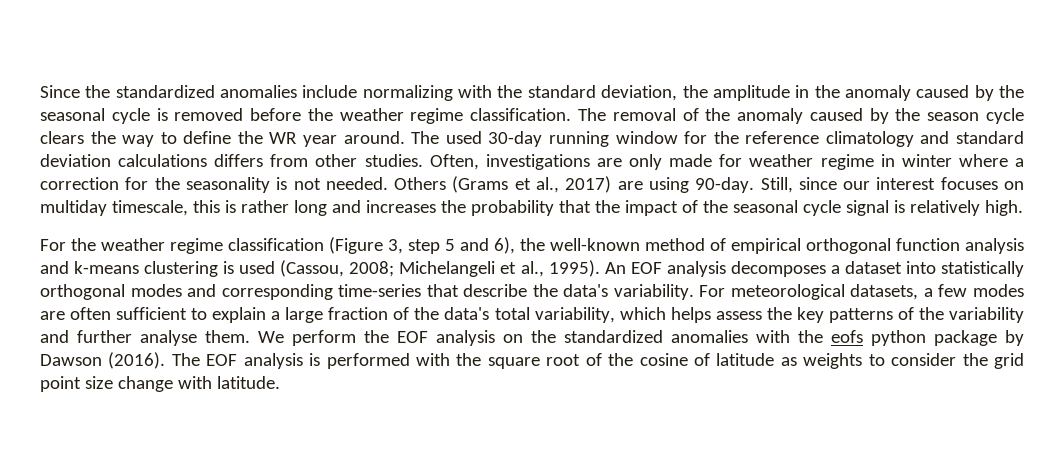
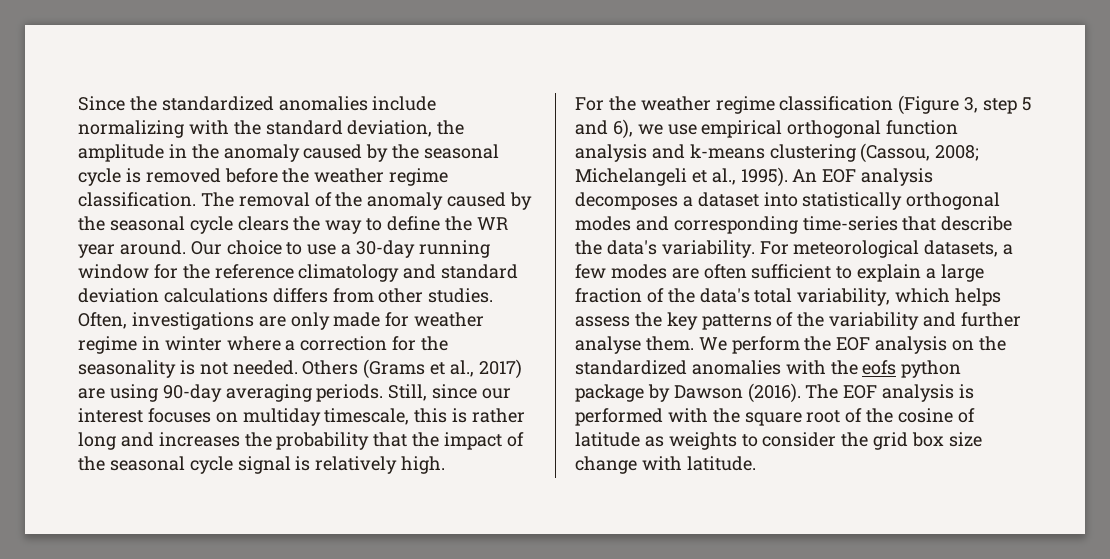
- The removal of the anomaly caused by the season cycle clears the way to define the WR year around.
+ The removal of the anomaly caused by the seasonal cycle clears the way to define the WR year around.
- The used 30-day running window for the reference climatology and standard deviation calculations differs from other studies.
+ Our choice to use a 30-day running window for the reference climatology and standard deviation calculations differs from other studies.
- Others (Grams et al., 2017) are using 90-day.
+ Others (Grams et al., 2017) are using 90-day averaging periods.
- For the weather regime classification (Figure 3, step 5 and 6), the well-known method of empirical orthogonal function analysis and k-means clustering is used (Cassou, 2008; Michelangeli et al., 1995).
+ For the weather regime classification (Figure 3, step 5 and 6), we use empirical orthogonal function analysis and k-means clustering (Cassou, 2008; Michelangeli et al., 1995).
- The EOF analysis is performed with the square root of the cosine of latitude as weights to consider the grid point size change with latitude.
+ The EOF analysis is performed with the square root of the cosine of latitude as weights to consider the grid box size change with latitude.

